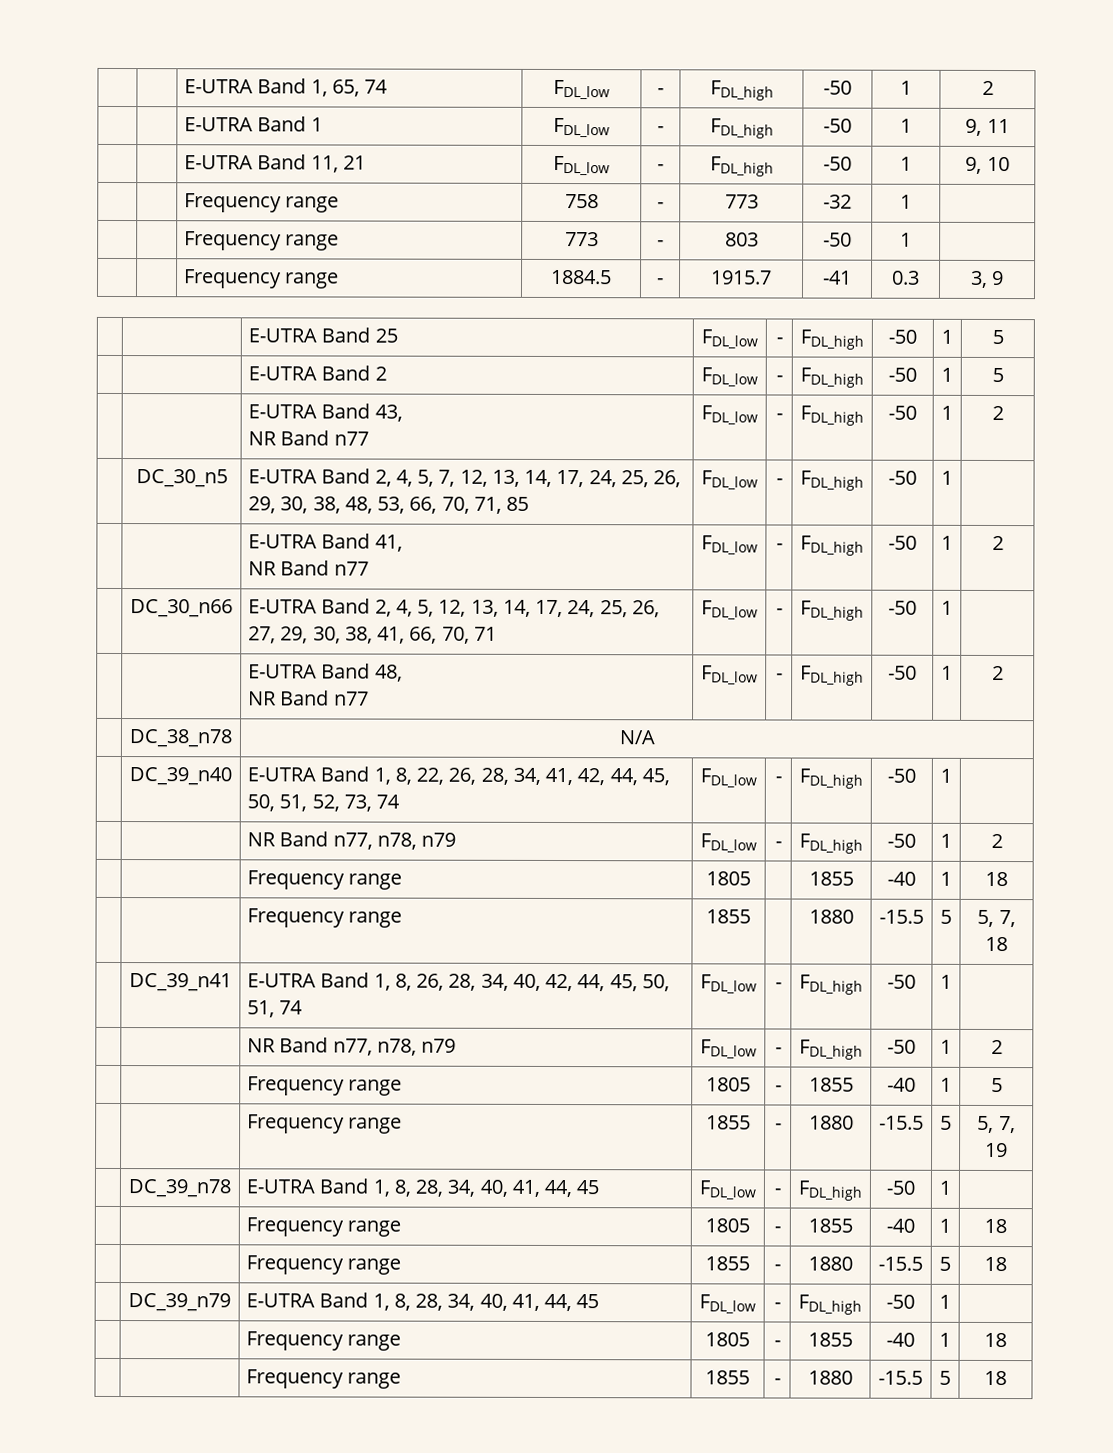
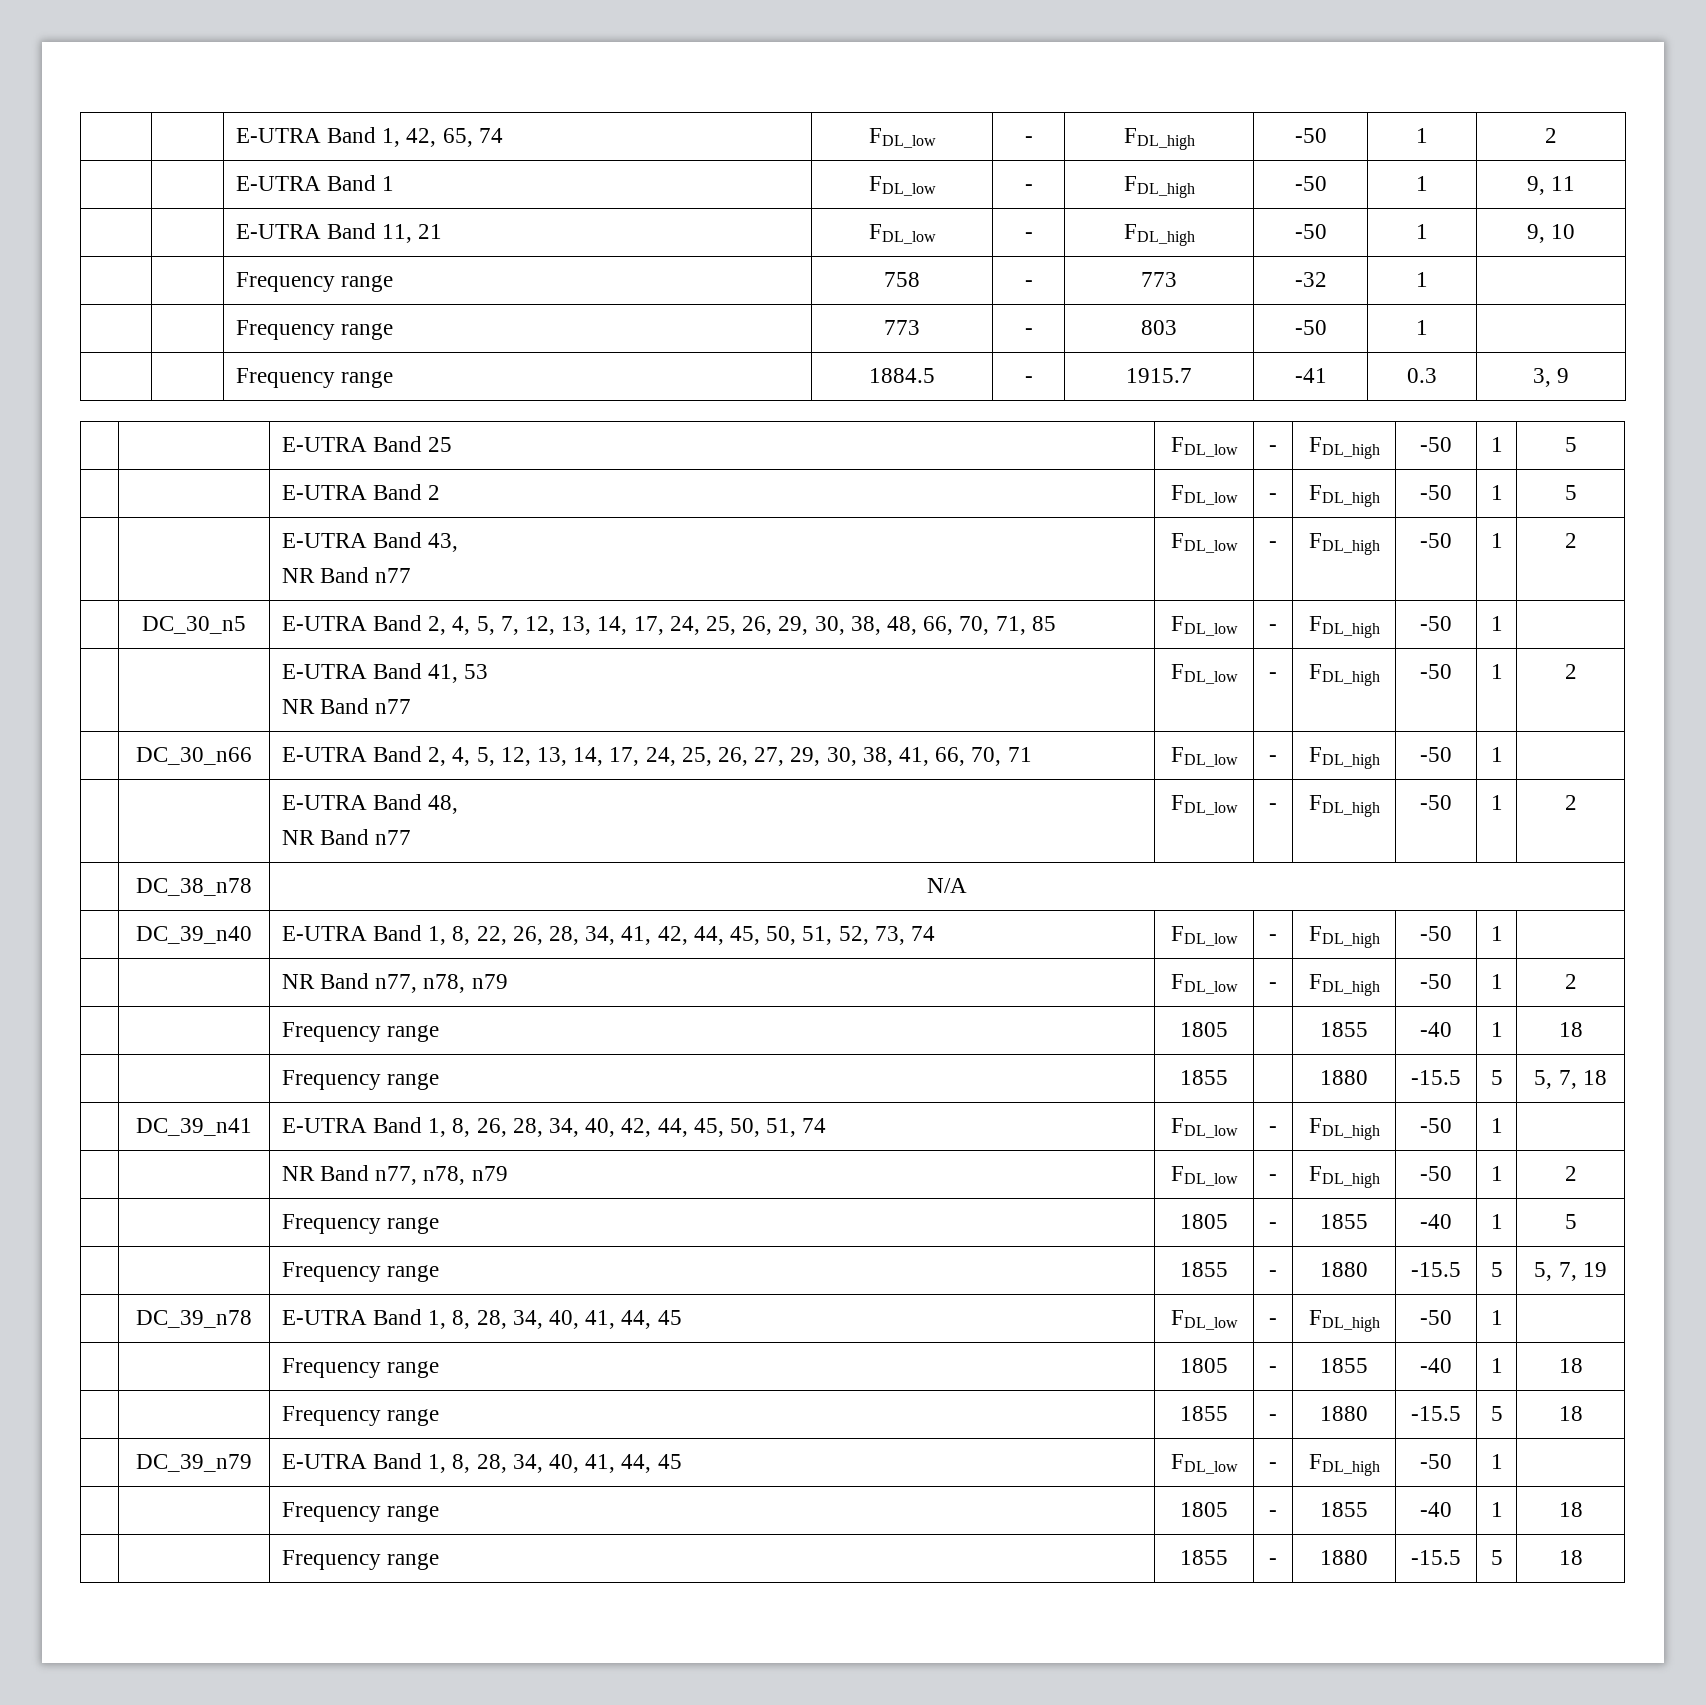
- | | E-UTRA Band 1, 65, 74 | FDL_low | - | FDL_high | -50 | 1 | 2
+ | | E-UTRA Band 1, 42, 65, 74 | FDL_low | - | FDL_high | -50 | 1 | 2
- | DC_30_n5 | E-UTRA Band 2, 4, 5, 7, 12, 13, 14, 17, 24, 25, 26, 29, 30, 38, 48, 53, 66, 70, 71, 85 | FDL_low | - | FDL_high | -50 | 1 |
+ | DC_30_n5 | E-UTRA Band 2, 4, 5, 7, 12, 13, 14, 17, 24, 25, 26, 29, 30, 38, 48, 66, 70, 71, 85 | FDL_low | - | FDL_high | -50 | 1 |
- | | E-UTRA Band 41,
+ | | E-UTRA Band 41, 53

